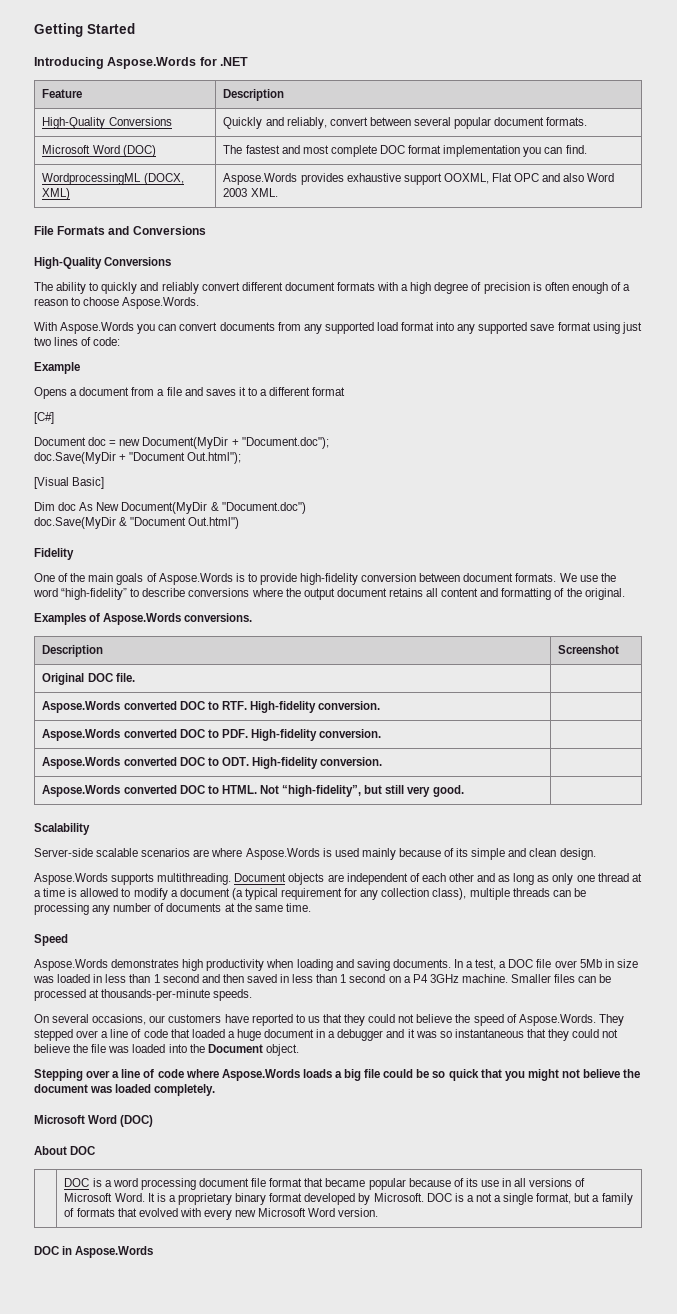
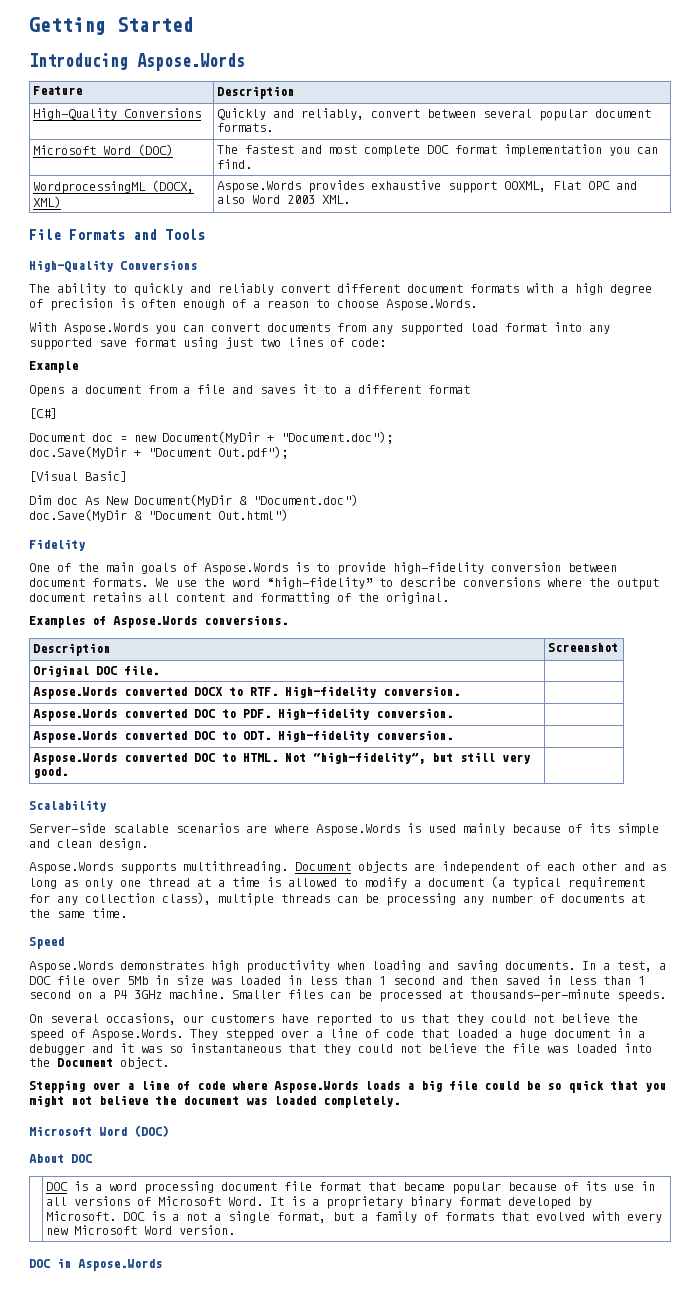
- Introducing Aspose.Words for .NET
+ Introducing Aspose.Words
- File Formats and Conversions
+ File Formats and Tools
- doc.Save(MyDir + "Document Out.html");
+ doc.Save(MyDir + "Document Out.pdf");
- Aspose.Words converted DOC to RTF. High-fidelity conversion. |
+ Aspose.Words converted DOCX to RTF. High-fidelity conversion. |

